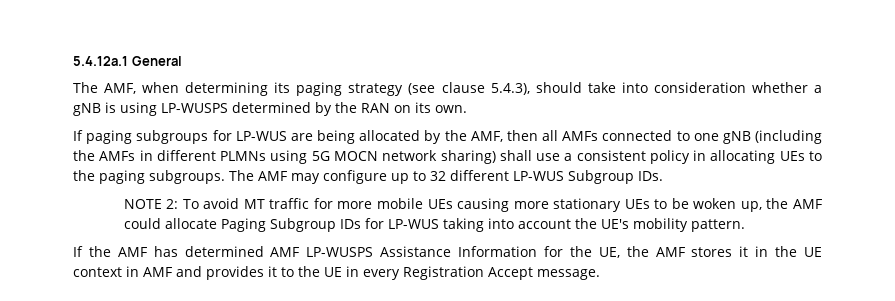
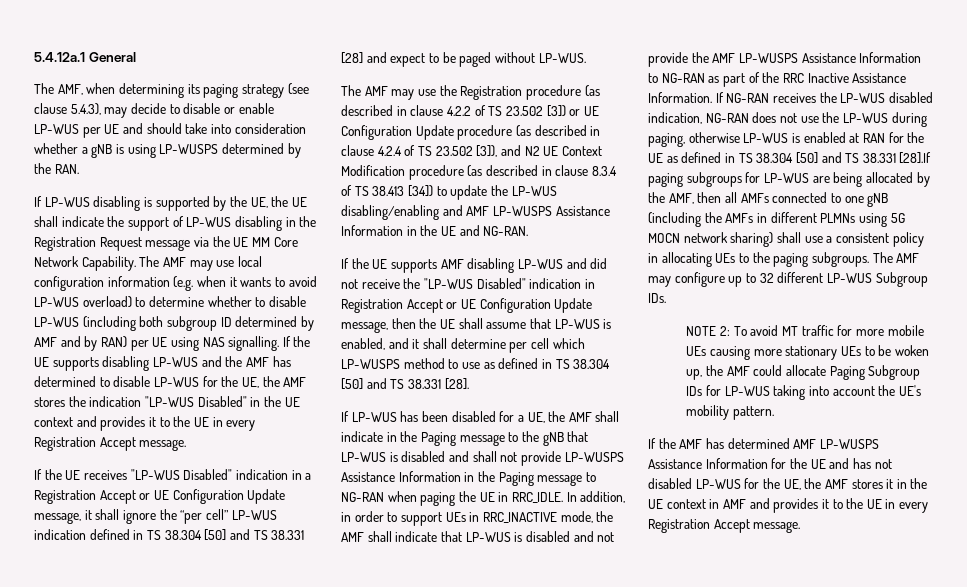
- The AMF, when determining its paging strategy (see clause 5.4.3), should take into consideration whether a gNB is using LP-WUSPS determined by the RAN on its own.
- If paging subgroups for LP-WUS are being allocated by the AMF, then all AMFs connected to one gNB (including the AMFs in different PLMNs using 5G MOCN network sharing) shall use a consistent policy in allocating UEs to the paging subgroups.
+ The AMF, when determining its paging strategy (see clause 5.4.3), may decide to disable or enable LP-WUS per UE and should take into consideration whether a gNB is using LP-WUSPS determined by the RAN.
+ If LP-WUS disabling is supported by the UE, the UE shall indicate the support of LP-WUS disabling in the Registration Request message via the UE MM Core Network Capability. The AMF may use local configuration information (e.g. when it wants to avoid LP-WUS overload) to determine whether to disable LP-WUS (including both subgroup ID determined by AMF and by RAN) per UE using NAS signalling. If the UE supports disabling LP-WUS and the AMF has determined to disable LP-WUS for the UE, the AMF stores the indication "LP-WUS Disabled" in the UE context and provides it to the UE in every Registration Accept message.
+ If the UE receives "LP-WUS Disabled" indication in a Registration Accept or UE Configuration Update message, it shall ignore the “per cell” LP-WUS indication defined in TS 38.304 [50] and TS 38.331 [28] and expect to be paged without LP-WUS.
+ The AMF may use the Registration procedure (as described in clause 4.2.2 of TS 23.502 [3]) or UE Configuration Update procedure (as described in clause 4.2.4 of TS 23.502 [3]), and N2 UE Context Modification procedure (as described in clause 8.3.4 of TS 38.413 [34]) to update the LP-WUS disabling/enabling and AMF LP-WUSPS Assistance Information in the UE and NG-RAN.
+ If the UE supports AMF disabling LP-WUS and did not receive the "LP-WUS Disabled" indication in Registration Accept or UE Configuration Update message, then the UE shall assume that LP-WUS is enabled, and it shall determine per cell which LP-WUSPS method to use as defined in TS 38.304 [50] and TS 38.331 [28].
+ If LP-WUS has been disabled for a UE, the AMF shall indicate in the Paging message to the gNB that LP-WUS is disabled and shall not provide LP-WUSPS Assistance Information in the Paging message to NG-RAN when paging the UE in RRC_IDLE. In addition, in order to support UEs in RRC_INACTIVE mode, the AMF shall indicate that LP-WUS is disabled and not provide the AMF LP-WUSPS Assistance Information to NG-RAN as part of the RRC Inactive Assistance Information. If NG-RAN receives the LP-WUS disabled indication, NG-RAN does not use the LP-WUS during paging, otherwise LP-WUS is enabled at RAN for the UE as defined in TS 38.304 [50] and TS 38.331 [28].If paging subgroups for LP-WUS are being allocated by the AMF, then all AMFs connected to one gNB (including the AMFs in different PLMNs using 5G MOCN network sharing) shall use a consistent policy in allocating UEs to the paging subgroups.
- If the AMF has determined AMF LP-WUSPS Assistance Information for the UE, the AMF stores it in the UE context in AMF and provides it to the UE in every Registration Accept message.
+ If the AMF has determined AMF LP-WUSPS Assistance Information for the UE and has not disabled LP-WUS for the UE, the AMF stores it in the UE context in AMF and provides it to the UE in every Registration Accept message.

